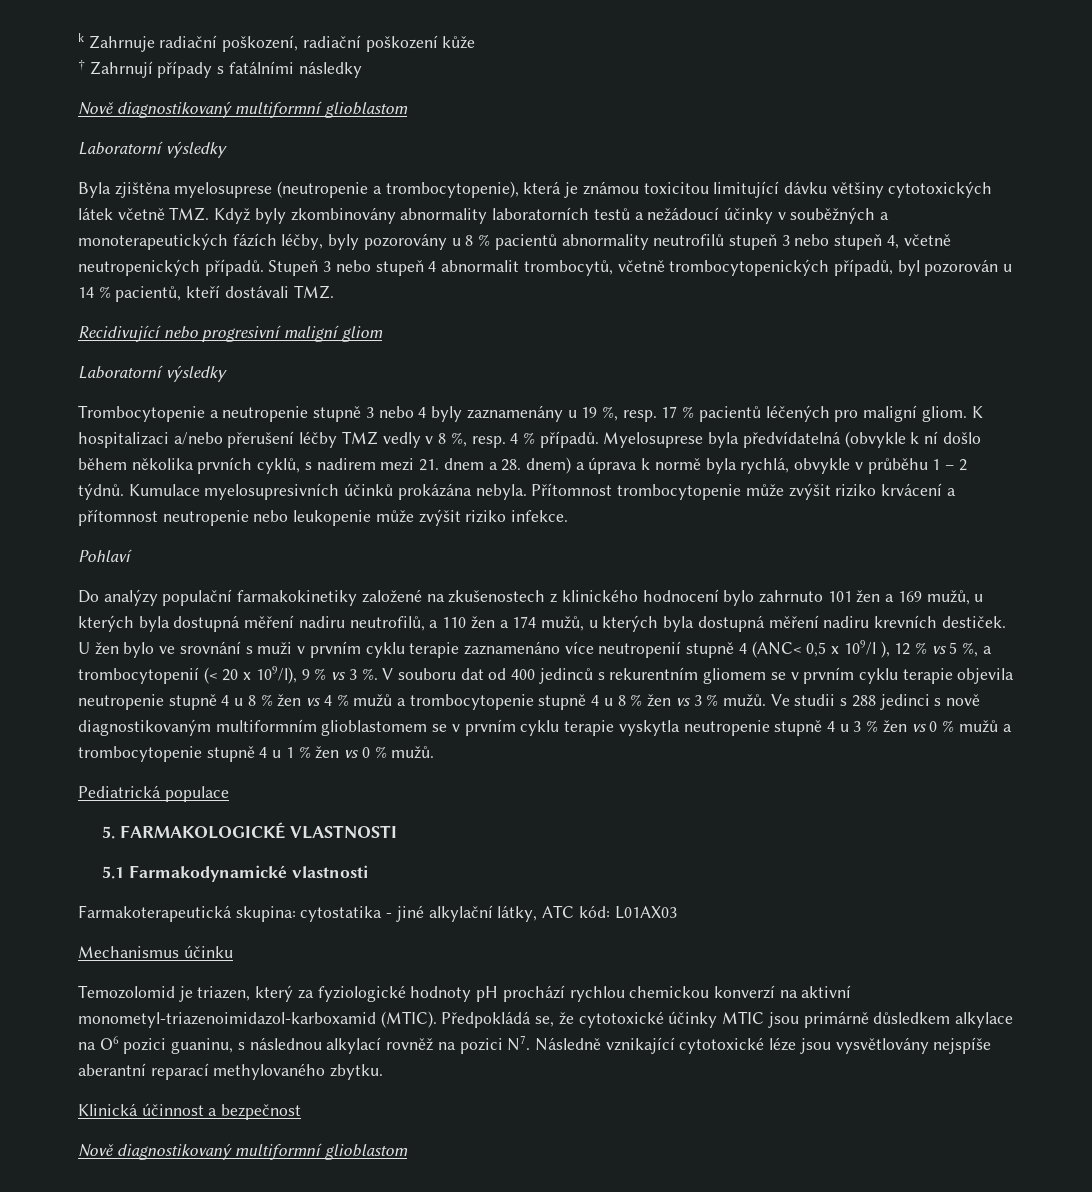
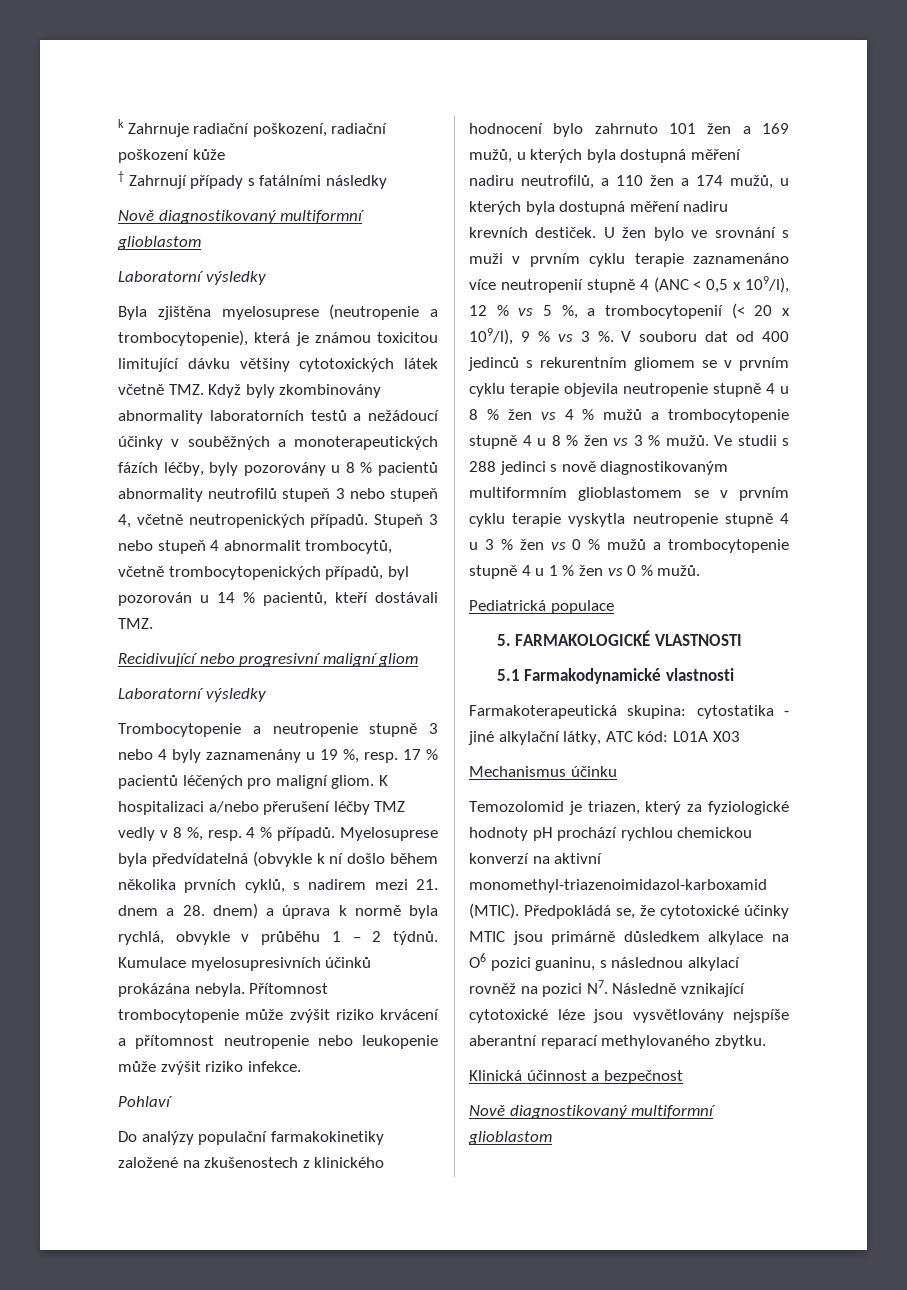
- U žen bylo ve srovnání s muži v prvním cyklu terapie zaznamenáno více neutropenií stupně 4 (ANC< 0,5 x 109/l ), 12 % vs 5 %, a trombocytopenií (< 20 x 109/l), 9 % vs 3 %.
+ U žen bylo ve srovnání s muži v prvním cyklu terapie zaznamenáno více neutropenií stupně 4 (ANC < 0,5 x 109/l), 12 % vs 5 %, a trombocytopenií (< 20 x 109/l), 9 % vs 3 %.
- Farmakoterapeutická skupina: cytostatika - jiné alkylační látky, ATC kód: L01AX03
+ Farmakoterapeutická skupina: cytostatika - jiné alkylační látky, ATC kód: L01A X03
- Temozolomid je triazen, který za fyziologické hodnoty pH prochází rychlou chemickou konverzí na aktivní monometyl-triazenoimidazol-karboxamid (MTIC).
+ Temozolomid je triazen, který za fyziologické hodnoty pH prochází rychlou chemickou konverzí na aktivní monomethyl-triazenoimidazol-karboxamid (MTIC).

